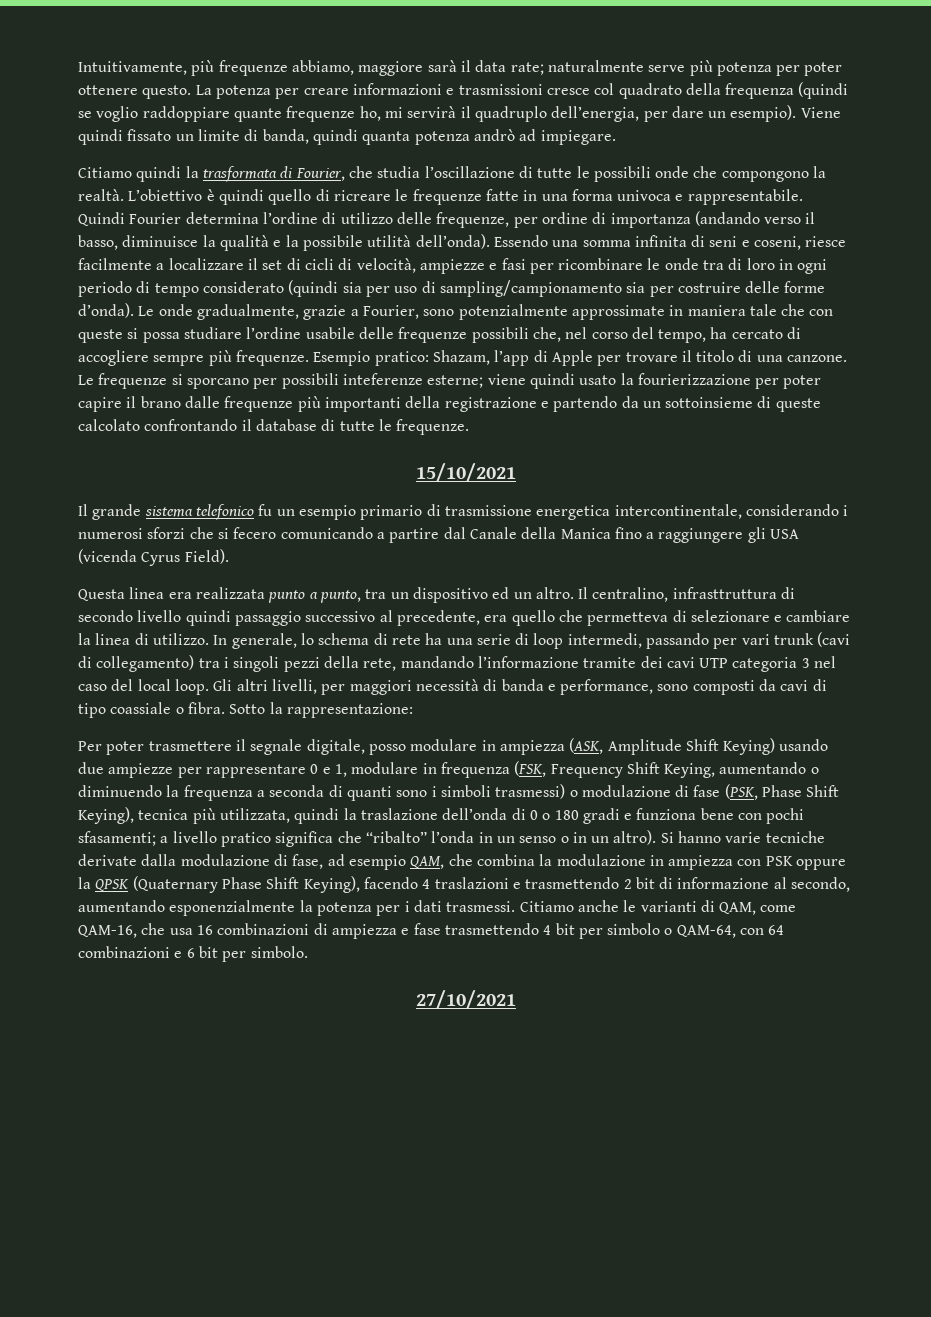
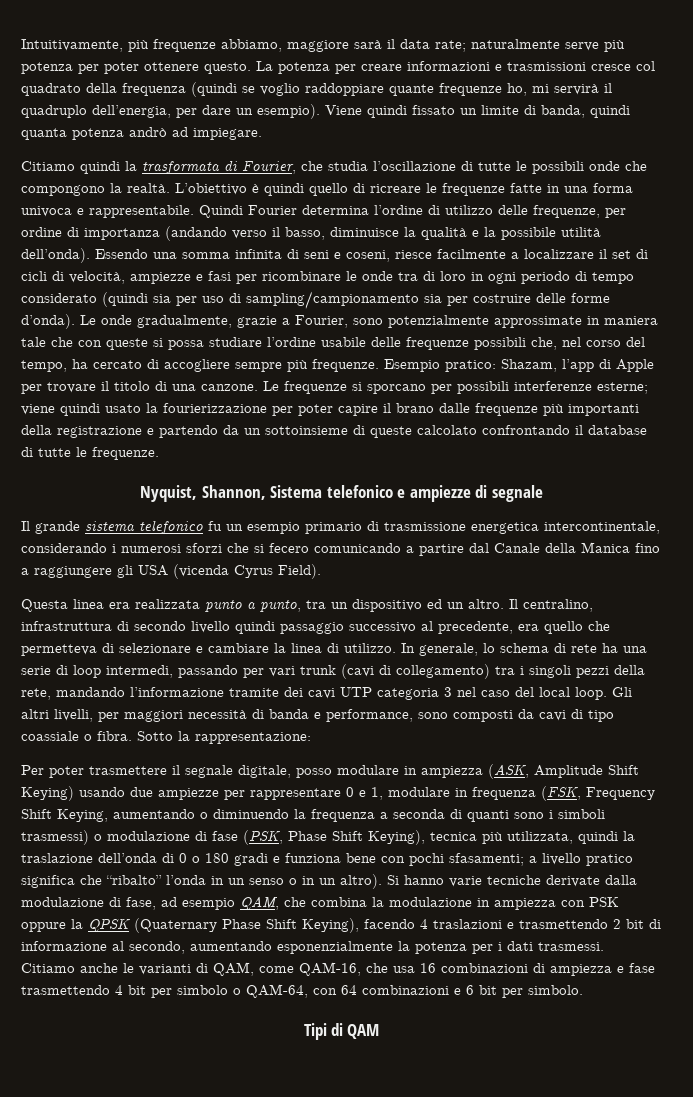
- Le frequenze si sporcano per possibili inteferenze esterne; viene quindi usato la fourierizzazione per poter capire il brano dalle frequenze più importanti della registrazione e partendo da un sottoinsieme di queste calcolato confrontando il database di tutte le frequenze.
+ Le frequenze si sporcano per possibili interferenze esterne; viene quindi usato la fourierizzazione per poter capire il brano dalle frequenze più importanti della registrazione e partendo da un sottoinsieme di queste calcolato confrontando il database di tutte le frequenze.
- 15/10/2021
+ Nyquist, Shannon, Sistema telefonico e ampiezze di segnale
- Il centralino, infrasttruttura di secondo livello quindi passaggio successivo al precedente, era quello che permetteva di selezionare e cambiare la linea di utilizzo.
+ Il centralino, infrastruttura di secondo livello quindi passaggio successivo al precedente, era quello che permetteva di selezionare e cambiare la linea di utilizzo.
- 27/10/2021
+ Tipi di QAM

